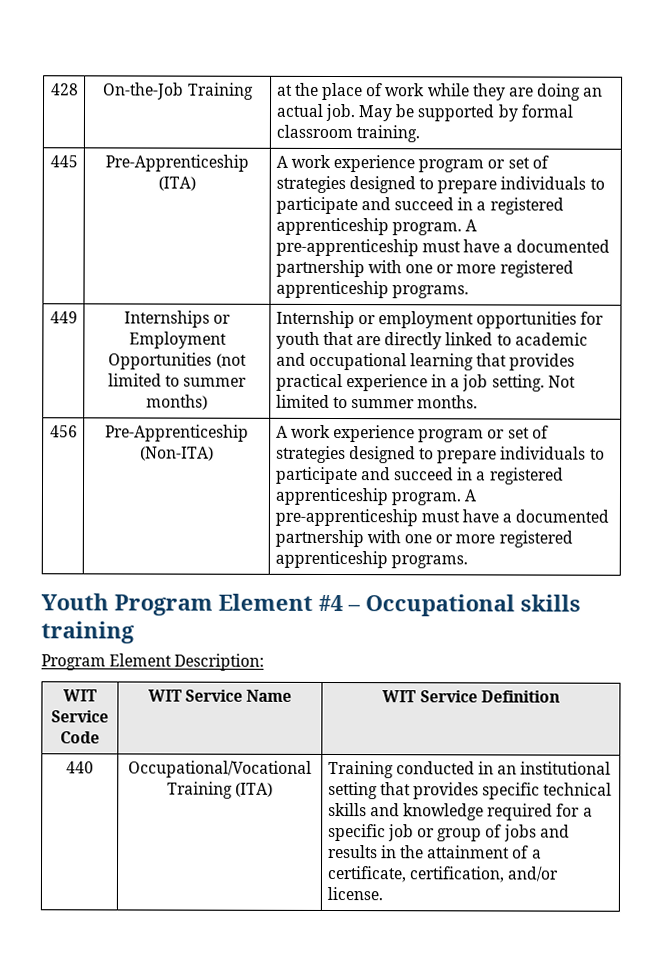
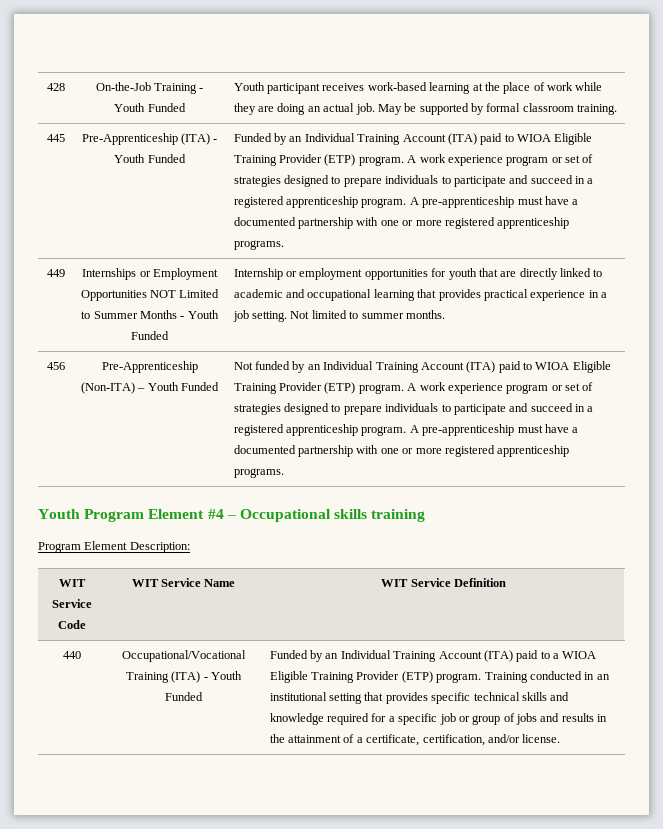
- 428 | On-the-Job Training | at the place of work while they are doing an actual job. May be supported by formal classroom training.
+ 428 | On-the-Job Training - Youth Funded | Youth participant receives work-based learning at the place of work while they are doing an actual job. May be supported by formal classroom training.
- Pre-Apprenticeship (ITA) | A work experience program or set of strategies designed to prepare individuals to participate and succeed in a registered apprenticeship program.
+ Pre-Apprenticeship (ITA) - Youth Funded | Funded by an Individual Training Account (ITA) paid to WIOA Eligible Training Provider (ETP) program. A work experience program or set of strategies designed to prepare individuals to participate and succeed in a registered apprenticeship program.
- Internships or Employment Opportunities (not limited to summer months)
+ Internships or Employment Opportunities NOT Limited to Summer Months - Youth Funded
- Pre-Apprenticeship (Non-ITA) | A work experience program or set of strategies designed to prepare individuals to participate and succeed in a registered apprenticeship program.
+ Pre-Apprenticeship (Non-ITA) – Youth Funded | Not funded by an Individual Training Account (ITA) paid to WIOA Eligible Training Provider (ETP) program. A work experience program or set of strategies designed to prepare individuals to participate and succeed in a registered apprenticeship program.
- Occupational/Vocational Training (ITA) | Training conducted in an institutional setting that provides specific technical skills and knowledge required for a specific job or group of jobs and results in the attainment of a certificate, certification, and/or license.
+ Occupational/Vocational Training (ITA) - Youth Funded | Funded by an Individual Training Account (ITA) paid to a WIOA Eligible Training Provider (ETP) program. Training conducted in an institutional setting that provides specific technical skills and knowledge required for a specific job or group of jobs and results in the attainment of a certificate, certification, and/or license.

